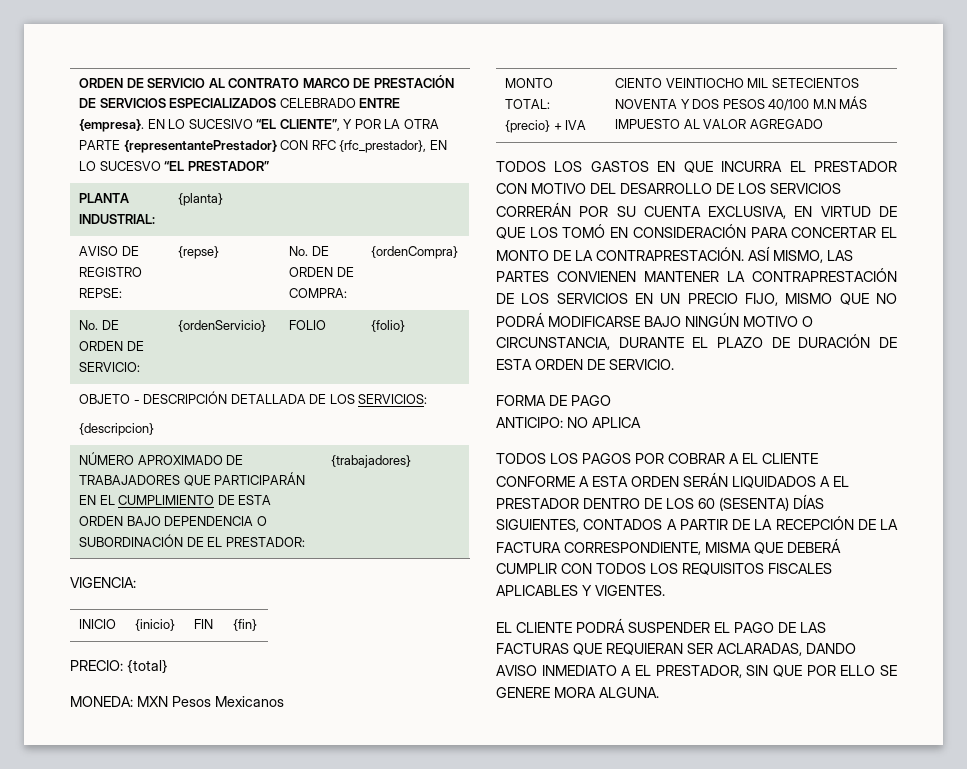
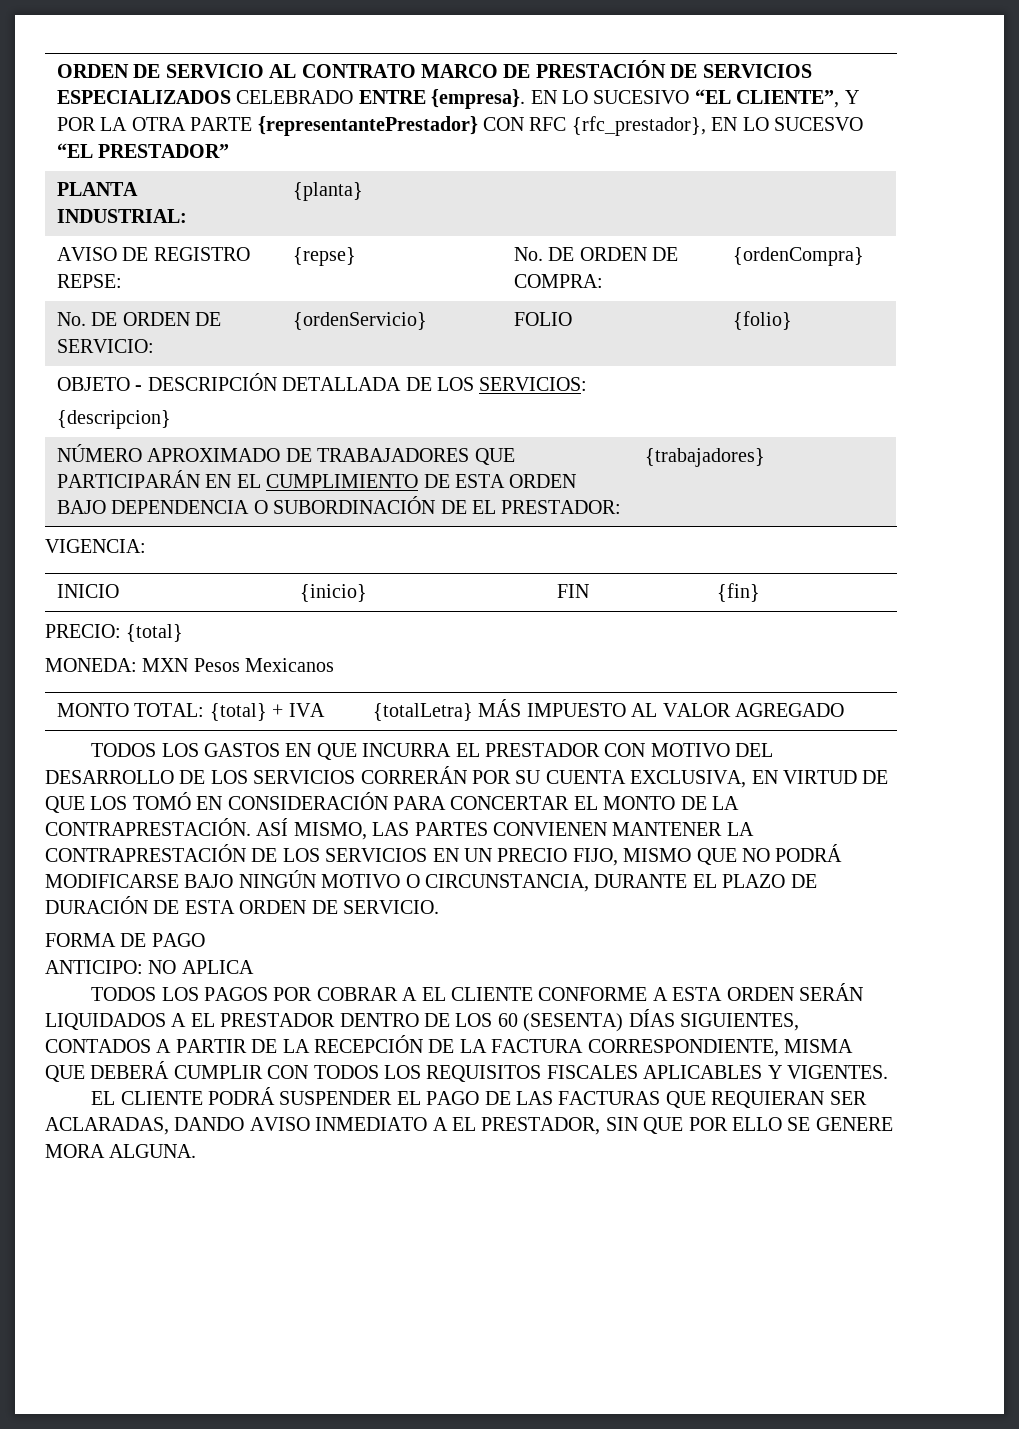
- MONTO TOTAL: {precio} + IVA | CIENTO VEINTIOCHO MIL SETECIENTOS NOVENTA Y DOS PESOS 40/100 M.N MÁS IMPUESTO AL VALOR AGREGADO
+ MONTO TOTAL: {total} + IVA | {totalLetra} MÁS IMPUESTO AL VALOR AGREGADO

